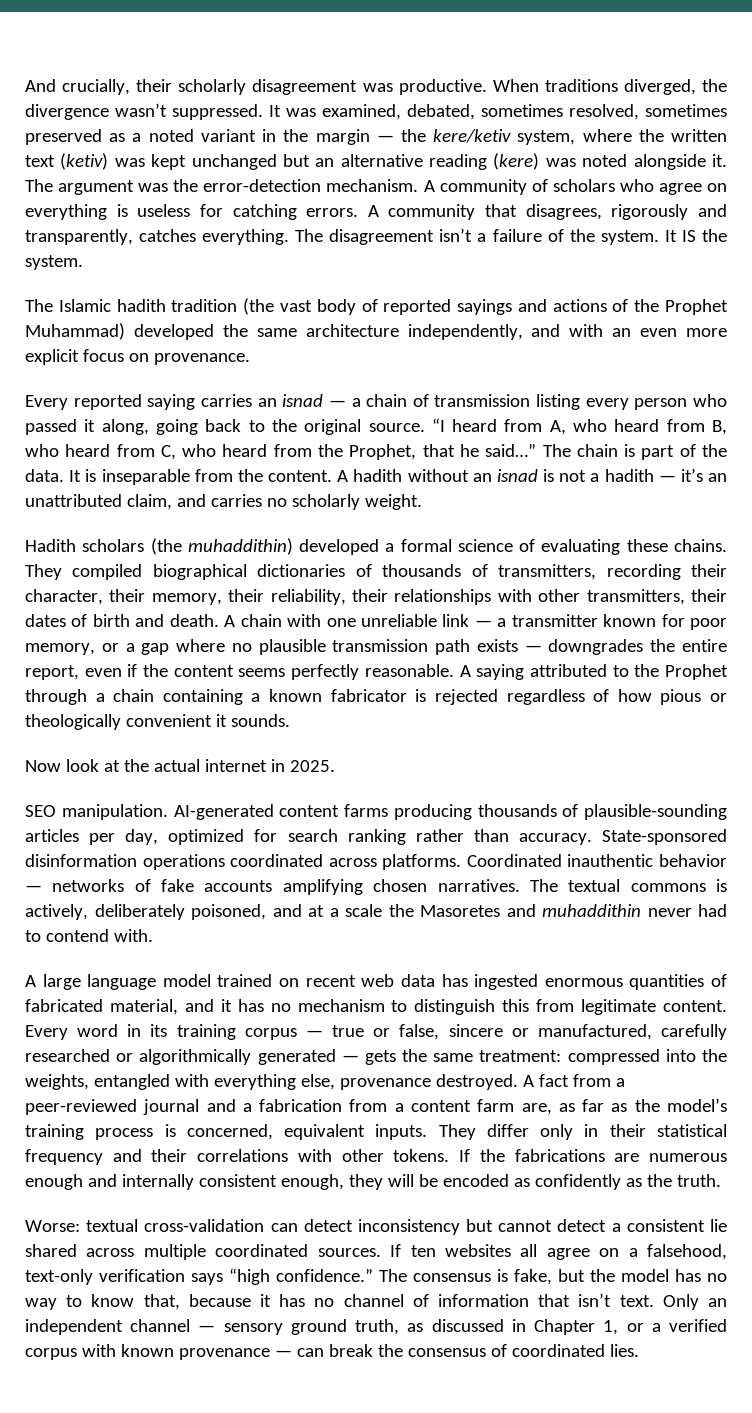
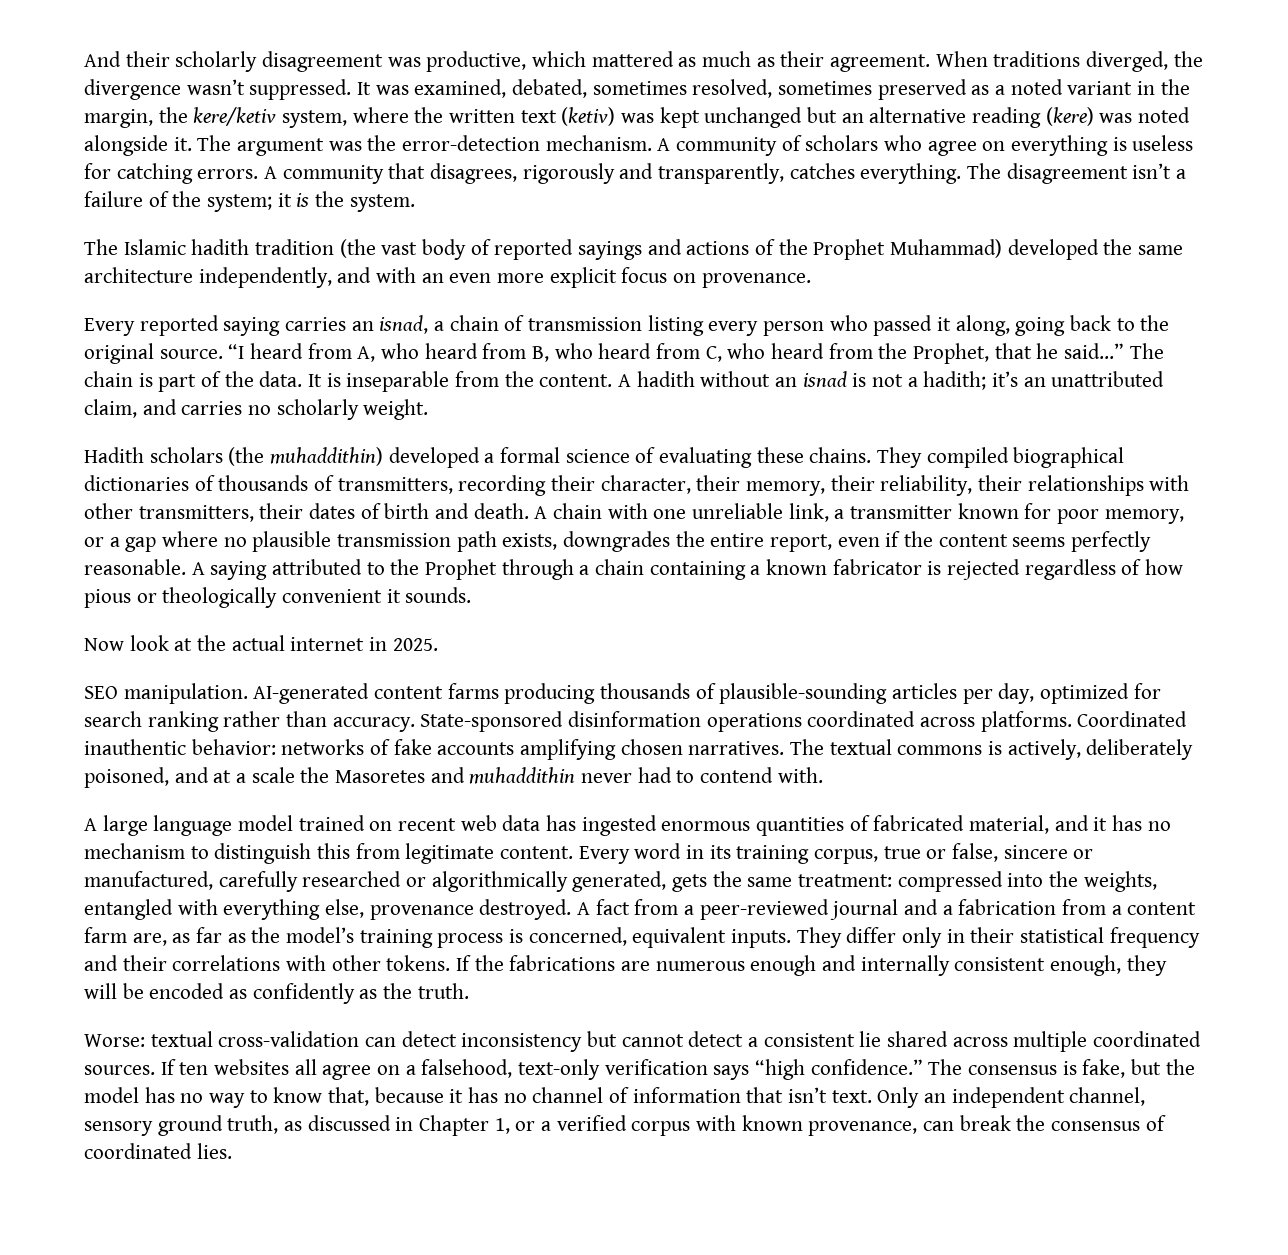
- And crucially, their scholarly disagreement was productive.
+ And their scholarly disagreement was productive, which mattered as much as their agreement.
- It was examined, debated, sometimes resolved, sometimes preserved as a noted variant in the margin — the kere/ketiv system, where the written text (ketiv) was kept unchanged but an alternative reading (kere) was noted alongside it.
+ It was examined, debated, sometimes resolved, sometimes preserved as a noted variant in the margin, the kere/ketiv system, where the written text (ketiv) was kept unchanged but an alternative reading (kere) was noted alongside it.
- The disagreement isn’t a failure of the system. It IS the system.
+ The disagreement isn’t a failure of the system; it is the system.
- Every reported saying carries an isnad — a chain of transmission listing every person who passed it along, going back to the original source.
+ Every reported saying carries an isnad, a chain of transmission listing every person who passed it along, going back to the original source.
- A hadith without an isnad is not a hadith — it’s an unattributed claim, and carries no scholarly weight.
+ A hadith without an isnad is not a hadith; it’s an unattributed claim, and carries no scholarly weight.
- A chain with one unreliable link — a transmitter known for poor memory, or a gap where no plausible transmission path exists — downgrades the entire report, even if the content seems perfectly reasonable.
+ A chain with one unreliable link, a transmitter known for poor memory, or a gap where no plausible transmission path exists, downgrades the entire report, even if the content seems perfectly reasonable.
- Coordinated inauthentic behavior — networks of fake accounts amplifying chosen narratives.
+ Coordinated inauthentic behavior: networks of fake accounts amplifying chosen narratives.
- Every word in its training corpus — true or false, sincere or manufactured, carefully researched or algorithmically generated — gets the same treatment: compressed into the weights, entangled with everything else, provenance destroyed.
+ Every word in its training corpus, true or false, sincere or manufactured, carefully researched or algorithmically generated, gets the same treatment: compressed into the weights, entangled with everything else, provenance destroyed.
- Only an independent channel — sensory ground truth, as discussed in Chapter 1, or a verified corpus with known provenance — can break the consensus of coordinated lies.
+ Only an independent channel, sensory ground truth, as discussed in Chapter 1, or a verified corpus with known provenance, can break the consensus of coordinated lies.

